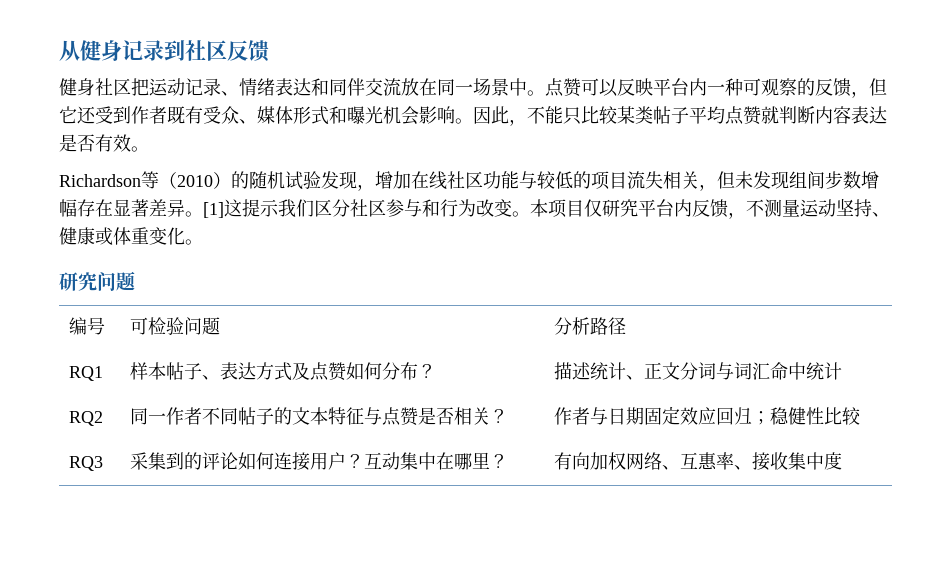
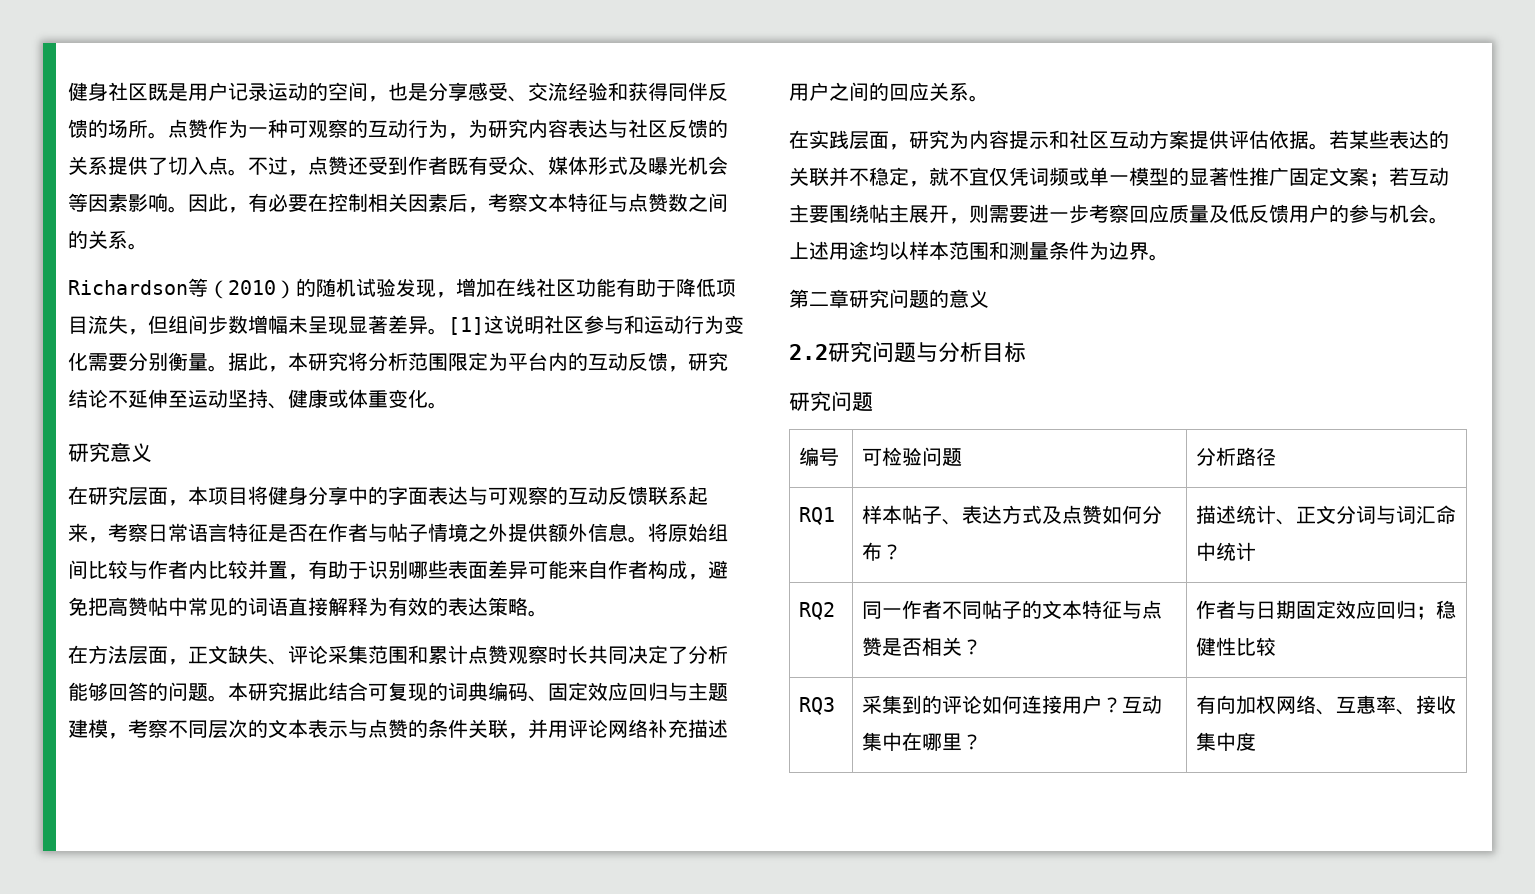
- 从健身记录到社区反馈
- 健身社区把运动记录、情绪表达和同伴交流放在同一场景中。点赞可以反映平台内一种可观察的反馈，但它还受到作者既有受众、媒体形式和曝光机会影响。
+ 健身社区既是用户记录运动的空间，也是分享感受、交流经验和获得同伴反馈的场所。点赞作为一种可观察的互动行为，为研究内容表达与社区反馈的关系提供了切入点。不过，点赞还受到作者既有受众、媒体形式及曝光机会等因素影响。
- 因此，不能只比较某类帖子平均点赞就判断内容表达是否有效。
+ 因此，有必要在控制相关因素后，考察文本特征与点赞数之间的关系。
- Richardson等（2010）的随机试验发现，增加在线社区功能与较低的项目流失相关，但未发现组间步数增幅存在显著差异。
+ Richardson等（2010）的随机试验发现，增加在线社区功能有助于降低项目流失，但组间步数增幅未呈现显著差异。
- [1]这提示我们区分社区参与和行为改变。本项目仅研究平台内反馈，不测量运动坚持、健康或体重变化。
+ [1]这说明社区参与和运动行为变化需要分别衡量。据此，本研究将分析范围限定为平台内的互动反馈，研究结论不延伸至运动坚持、健康或体重变化。
+ 研究意义
+ 在研究层面，本项目将健身分享中的字面表达与可观察的互动反馈联系起来，考察日常语言特征是否在作者与帖子情境之外提供额外信息。将原始组间比较与作者内比较并置，有助于识别哪些表面差异可能来自作者构成，避免把高赞帖中常见的词语直接解释为有效的表达策略。
+ 在方法层面，正文缺失、评论采集范围和累计点赞观察时长共同决定了分析能够回答的问题。本研究据此结合可复现的词典编码、固定效应回归与主题建模，考察不同层次的文本表示与点赞的条件关联，并用评论网络补充描述用户之间的回应关系。
+ 在实践层面，研究为内容提示和社区互动方案提供评估依据。若某些表达的关联并不稳定，就不宜仅凭词频或单一模型的显著性推广固定文案；若互动主要围绕帖主展开，则需要进一步考察回应质量及低反馈用户的参与机会。上述用途均以样本范围和测量条件为边界。
+ 第二章研究问题的意义
+ 2.2研究问题与分析目标

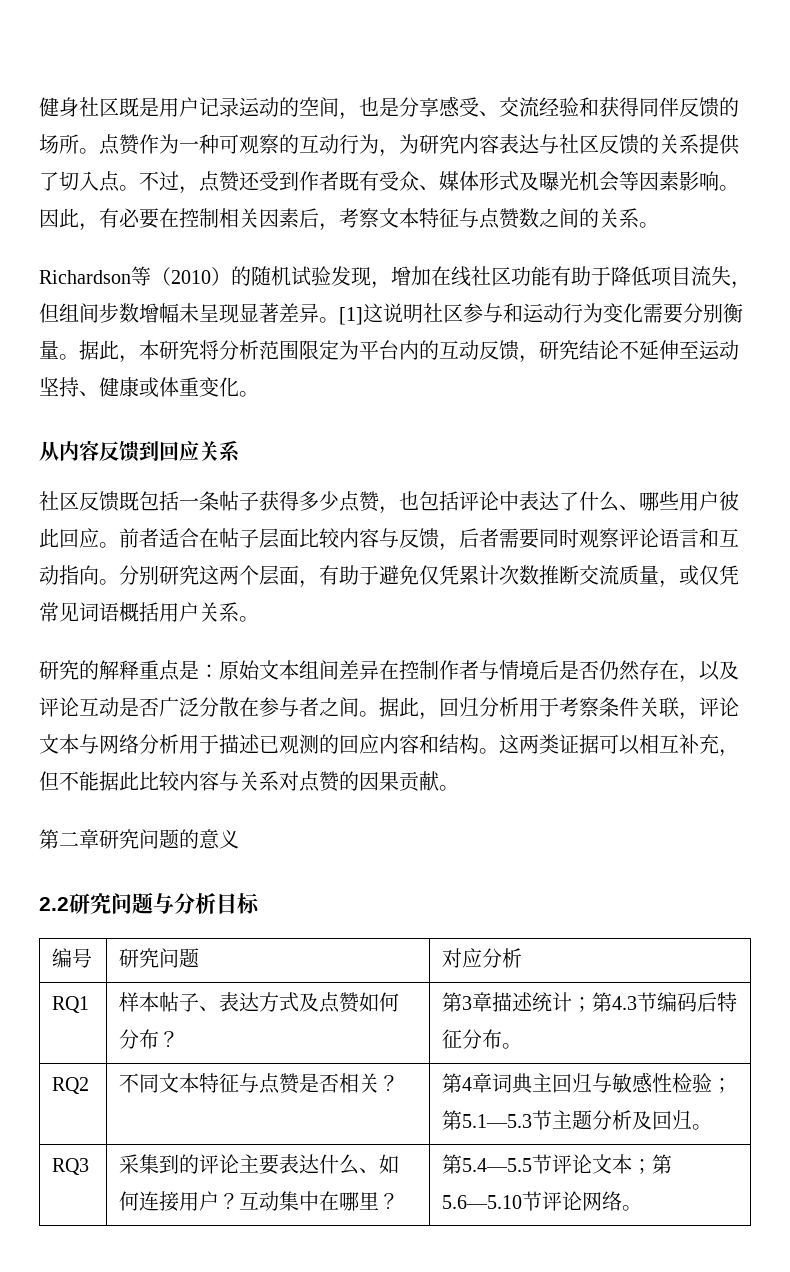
- 研究意义
- 在研究层面，本项目将健身分享中的字面表达与可观察的互动反馈联系起来，考察日常语言特征是否在作者与帖子情境之外提供额外信息。将原始组间比较与作者内比较并置，有助于识别哪些表面差异可能来自作者构成，避免把高赞帖中常见的词语直接解释为有效的表达策略。
- 在方法层面，正文缺失、评论采集范围和累计点赞观察时长共同决定了分析能够回答的问题。本研究据此结合可复现的词典编码、固定效应回归与主题建模，考察不同层次的文本表示与点赞的条件关联，并用评论网络补充描述用户之间的回应关系。
- 在实践层面，研究为内容提示和社区互动方案提供评估依据。若某些表达的关联并不稳定，就不宜仅凭词频或单一模型的显著性推广固定文案；若互动主要围绕帖主展开，则需要进一步考察回应质量及低反馈用户的参与机会。上述用途均以样本范围和测量条件为边界。
+ 从内容反馈到回应关系
+ 社区反馈既包括一条帖子获得多少点赞，也包括评论中表达了什么、哪些用户彼此回应。前者适合在帖子层面比较内容与反馈，后者需要同时观察评论语言和互动指向。分别研究这两个层面，有助于避免仅凭累计次数推断交流质量，或仅凭常见词语概括用户关系。
+ 研究的解释重点是：原始文本组间差异在控制作者与情境后是否仍然存在，以及评论互动是否广泛分散在参与者之间。据此，回归分析用于考察条件关联，评论文本与网络分析用于描述已观测的回应内容和结构。这两类证据可以相互补充，但不能据此比较内容与关系对点赞的因果贡献。
  2.2研究问题与分析目标
- 研究问题
- 编号 | 可检验问题 | 分析路径
+ 编号 | 研究问题 | 对应分析
- RQ1 | 样本帖子、表达方式及点赞如何分布？ | 描述统计、正文分词与词汇命中统计
- RQ2 | 同一作者不同帖子的文本特征与点赞是否相关？ | 作者与日期固定效应回归；稳健性比较
+ RQ1 | 样本帖子、表达方式及点赞如何分布？ | 第3章描述统计；第4.3节编码后特征分布。
+ RQ2 | 不同文本特征与点赞是否相关？ | 第4章词典主回归与敏感性检验；第5.1—5.3节主题分析及回归。
- RQ3 | 采集到的评论如何连接用户？互动集中在哪里？ | 有向加权网络、互惠率、接收集中度
+ RQ3 | 采集到的评论主要表达什么、如何连接用户？互动集中在哪里？ | 第5.4—5.5节评论文本；第5.6—5.10节评论网络。

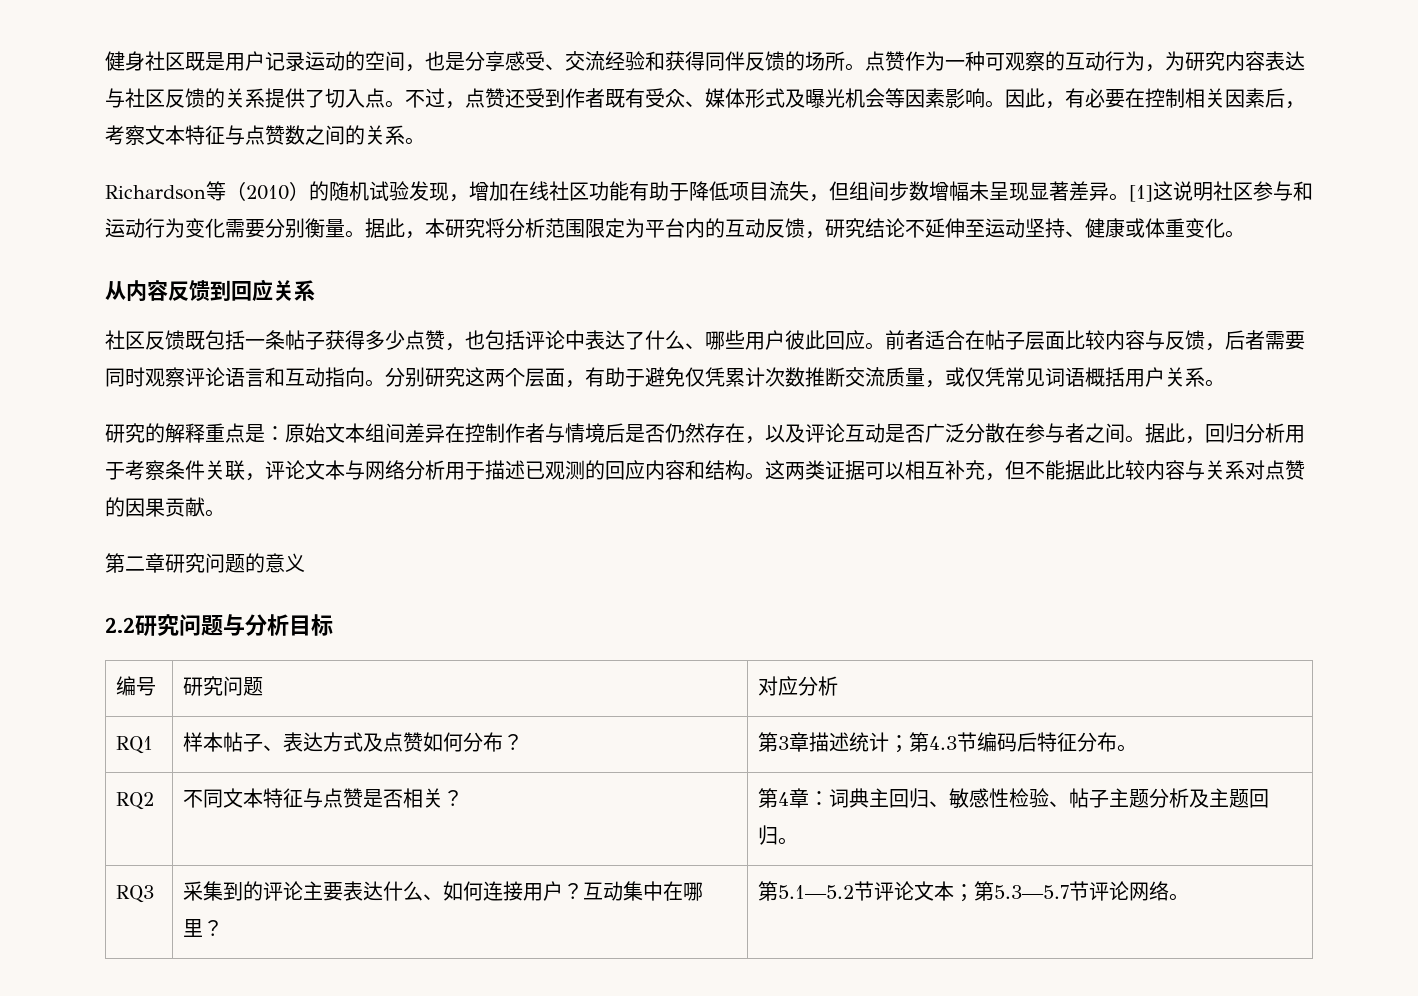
- RQ2 | 不同文本特征与点赞是否相关？ | 第4章词典主回归与敏感性检验；第5.1—5.3节主题分析及回归。
+ RQ2 | 不同文本特征与点赞是否相关？ | 第4章：词典主回归、敏感性检验、帖子主题分析及主题回归。
- RQ3 | 采集到的评论主要表达什么、如何连接用户？互动集中在哪里？ | 第5.4—5.5节评论文本；第5.6—5.10节评论网络。
+ RQ3 | 采集到的评论主要表达什么、如何连接用户？互动集中在哪里？ | 第5.1—5.2节评论文本；第5.3—5.7节评论网络。

